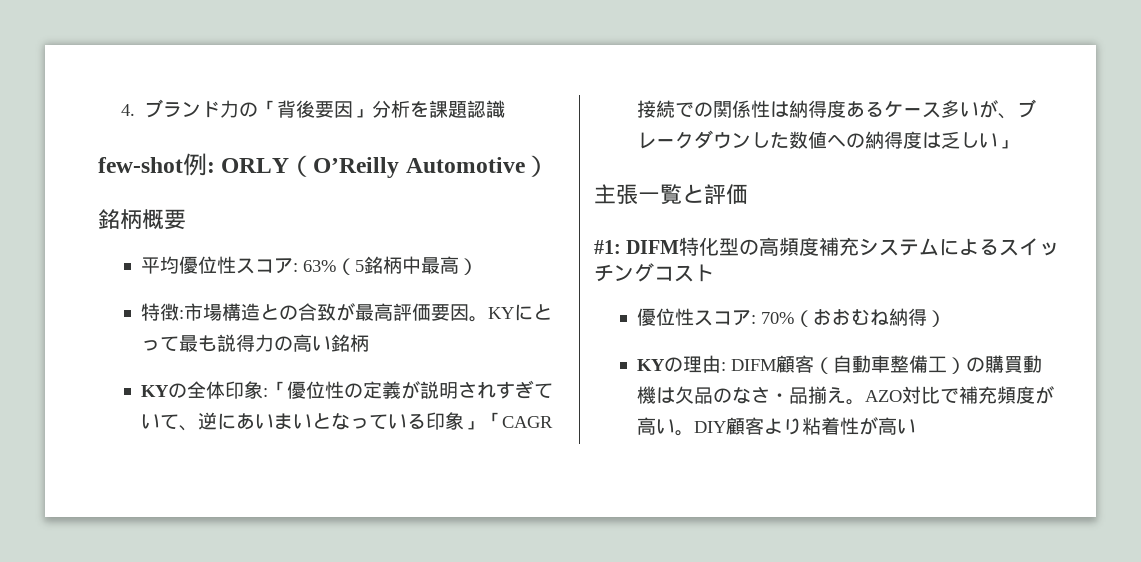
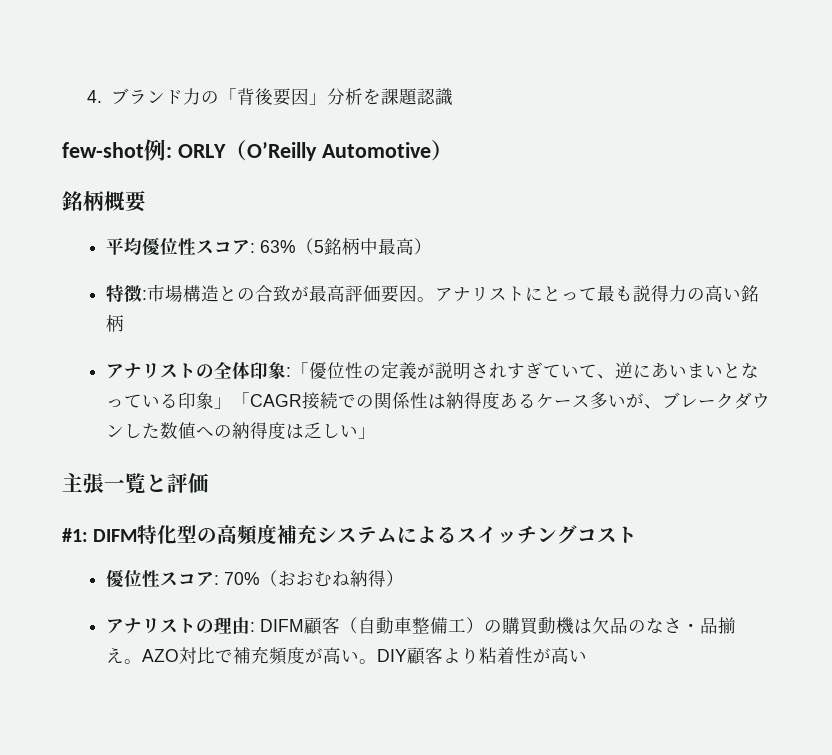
- KYにとって最も説得力の高い銘柄
+ アナリストにとって最も説得力の高い銘柄
- KYの全体印象:「優位性の定義が説明されすぎていて、逆にあいまいとなっている印象」「CAGR接続での関係性は納得度あるケース多いが、ブレークダウンした数値への納得度は乏しい」
+ アナリストの全体印象:「優位性の定義が説明されすぎていて、逆にあいまいとなっている印象」「CAGR接続での関係性は納得度あるケース多いが、ブレークダウンした数値への納得度は乏しい」
- KYの理由: DIFM顧客（自動車整備工）の購買動機は欠品のなさ・品揃え。
+ アナリストの理由: DIFM顧客（自動車整備工）の購買動機は欠品のなさ・品揃え。

